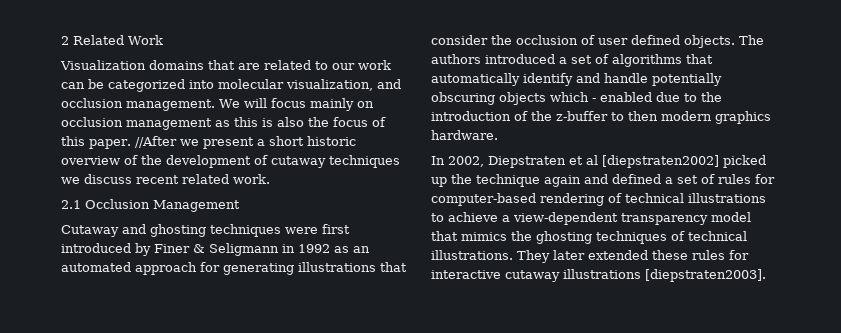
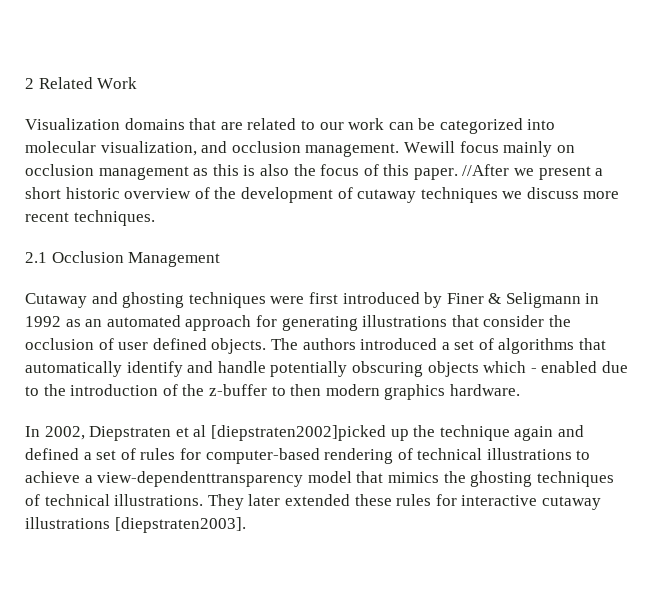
- We will focus mainly on occlusion management as this is also the focus of this paper.
+ Wewill focus mainly on occlusion management as this is also the focus of this paper.
- //After we present a short historic overview of the development of cutaway techniques we discuss recent related work.
+ //After we present a short historic overview of the development of cutaway techniques we discuss more recent techniques.
- In 2002, Diepstraten et al [diepstraten2002] picked up the technique again and defined a set of rules for computer-based rendering of technical illustrations to achieve a view-dependent transparency model that mimics the ghosting techniques of technical illustrations.
+ In 2002, Diepstraten et al [diepstraten2002]picked up the technique again and defined a set of rules for computer-based rendering of technical illustrations to achieve a view-dependenttransparency model that mimics the ghosting techniques of technical illustrations.

